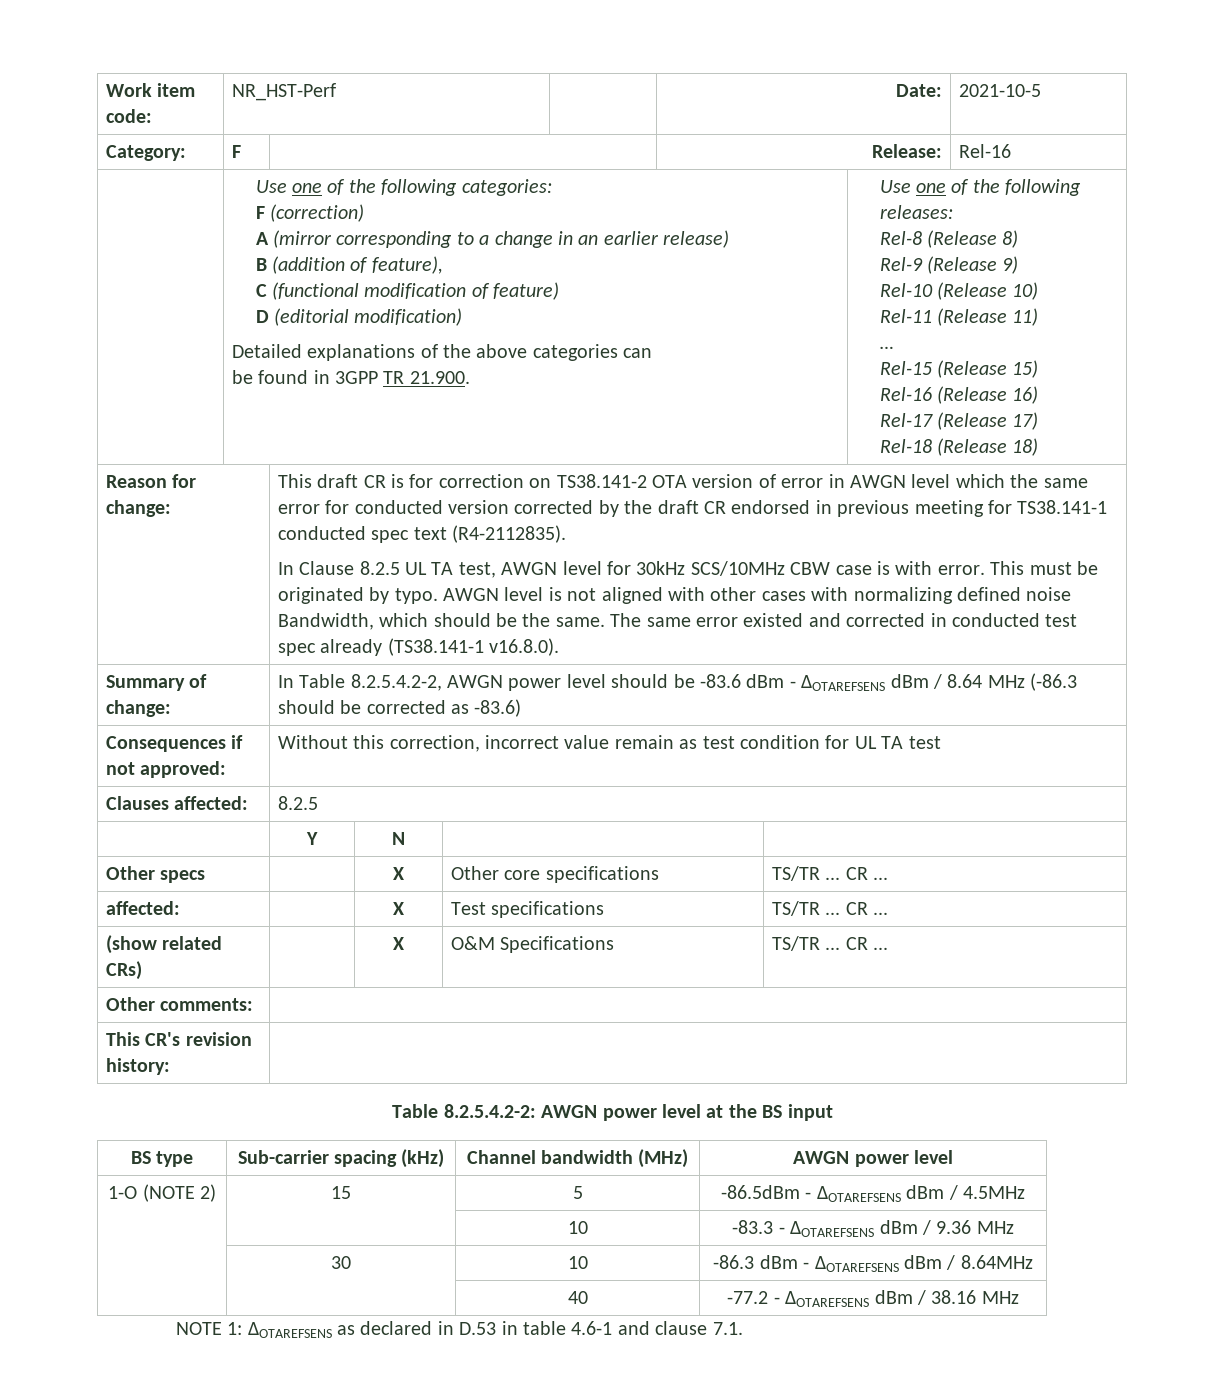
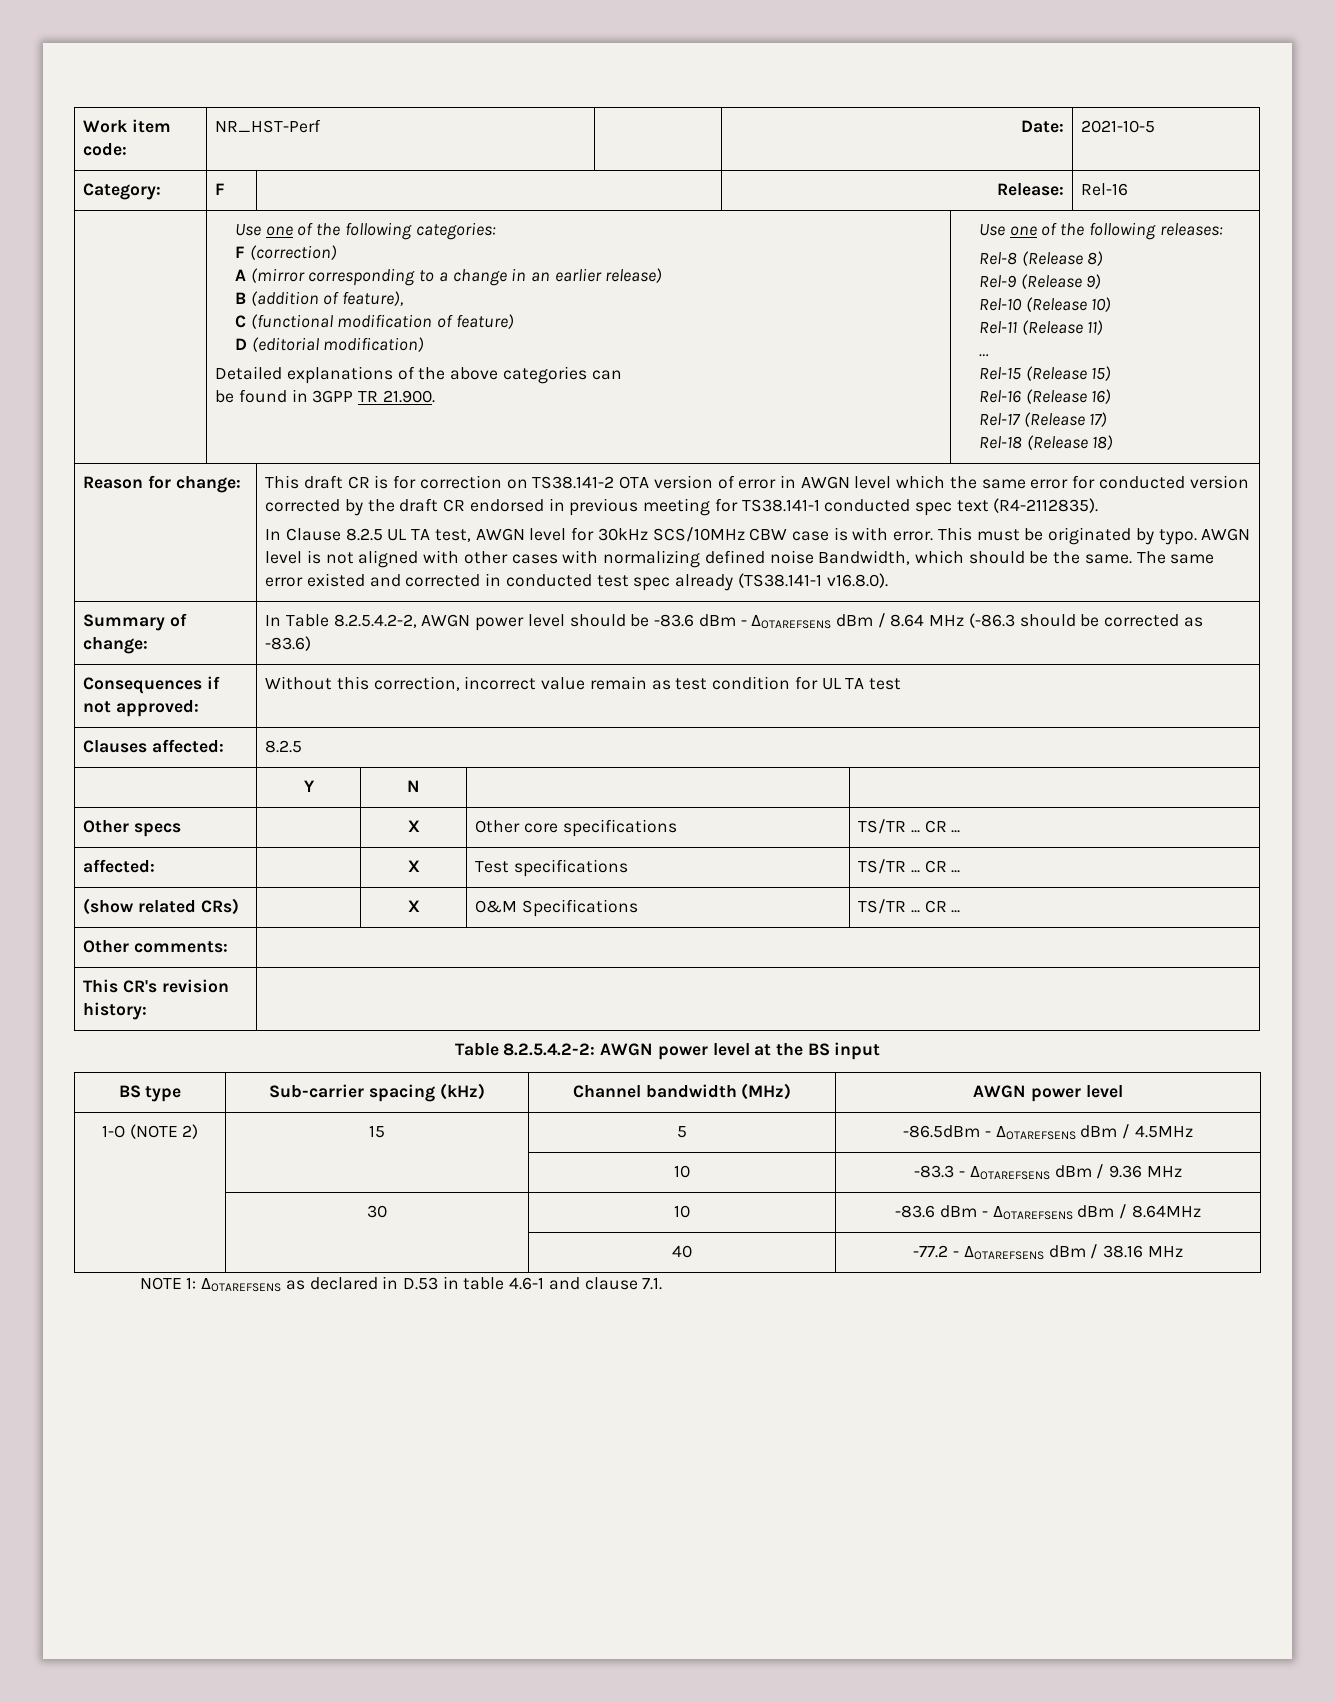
- | 30 | 10 | -86.3 dBm - ΔOTAREFSENS dBm / 8.64MHz
+ | 30 | 10 | -83.6 dBm - ΔOTAREFSENS dBm / 8.64MHz

